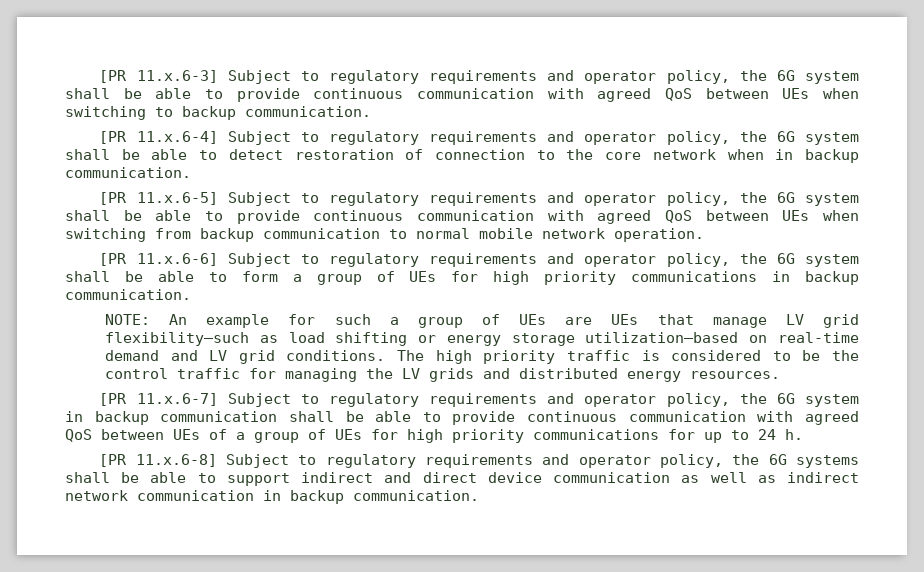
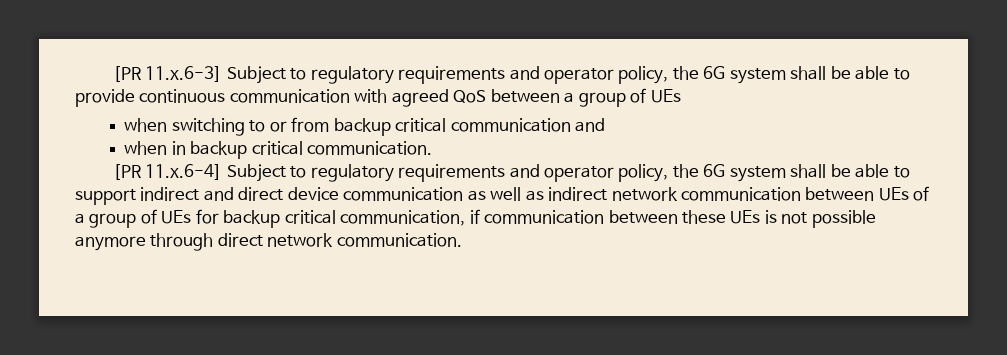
- [PR 11.x.6-3] Subject to regulatory requirements and operator policy, the 6G system shall be able to provide continuous communication with agreed QoS between UEs when switching to backup communication.
+ [PR 11.x.6-3] Subject to regulatory requirements and operator policy, the 6G system shall be able to provide continuous communication with agreed QoS between a group of UEs
+ when switching to or from backup critical communication and
+ when in backup critical communication.
- [PR 11.x.6-4] Subject to regulatory requirements and operator policy, the 6G system shall be able to detect restoration of connection to the core network when in backup communication.
- [PR 11.x.6-5] Subject to regulatory requirements and operator policy, the 6G system shall be able to provide continuous communication with agreed QoS between UEs when switching from backup communication to normal mobile network operation.
- [PR 11.x.6-6] Subject to regulatory requirements and operator policy, the 6G system shall be able to form a group of UEs for high priority communications in backup communication.
- NOTE: An example for such a group of UEs are UEs that manage LV grid flexibility—such as load shifting or energy storage utilization—based on real-time demand and LV grid conditions. The high priority traffic is considered to be the control traffic for managing the LV grids and distributed energy resources.
- [PR 11.x.6-7] Subject to regulatory requirements and operator policy, the 6G system in backup communication shall be able to provide continuous communication with agreed QoS between UEs of a group of UEs for high priority communications for up to 24 h.
- [PR 11.x.6-8] Subject to regulatory requirements and operator policy, the 6G systems shall be able to support indirect and direct device communication as well as indirect network communication in backup communication.
+ [PR 11.x.6-4] Subject to regulatory requirements and operator policy, the 6G system shall be able to support indirect and direct device communication as well as indirect network communication between UEs of a group of UEs for backup critical communication, if communication between these UEs is not possible anymore through direct network communication.

